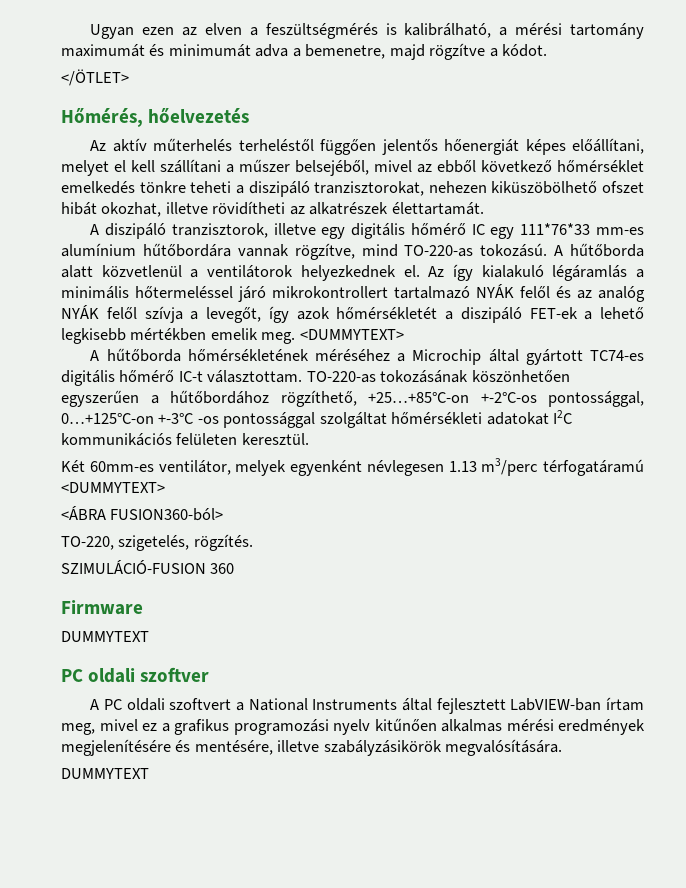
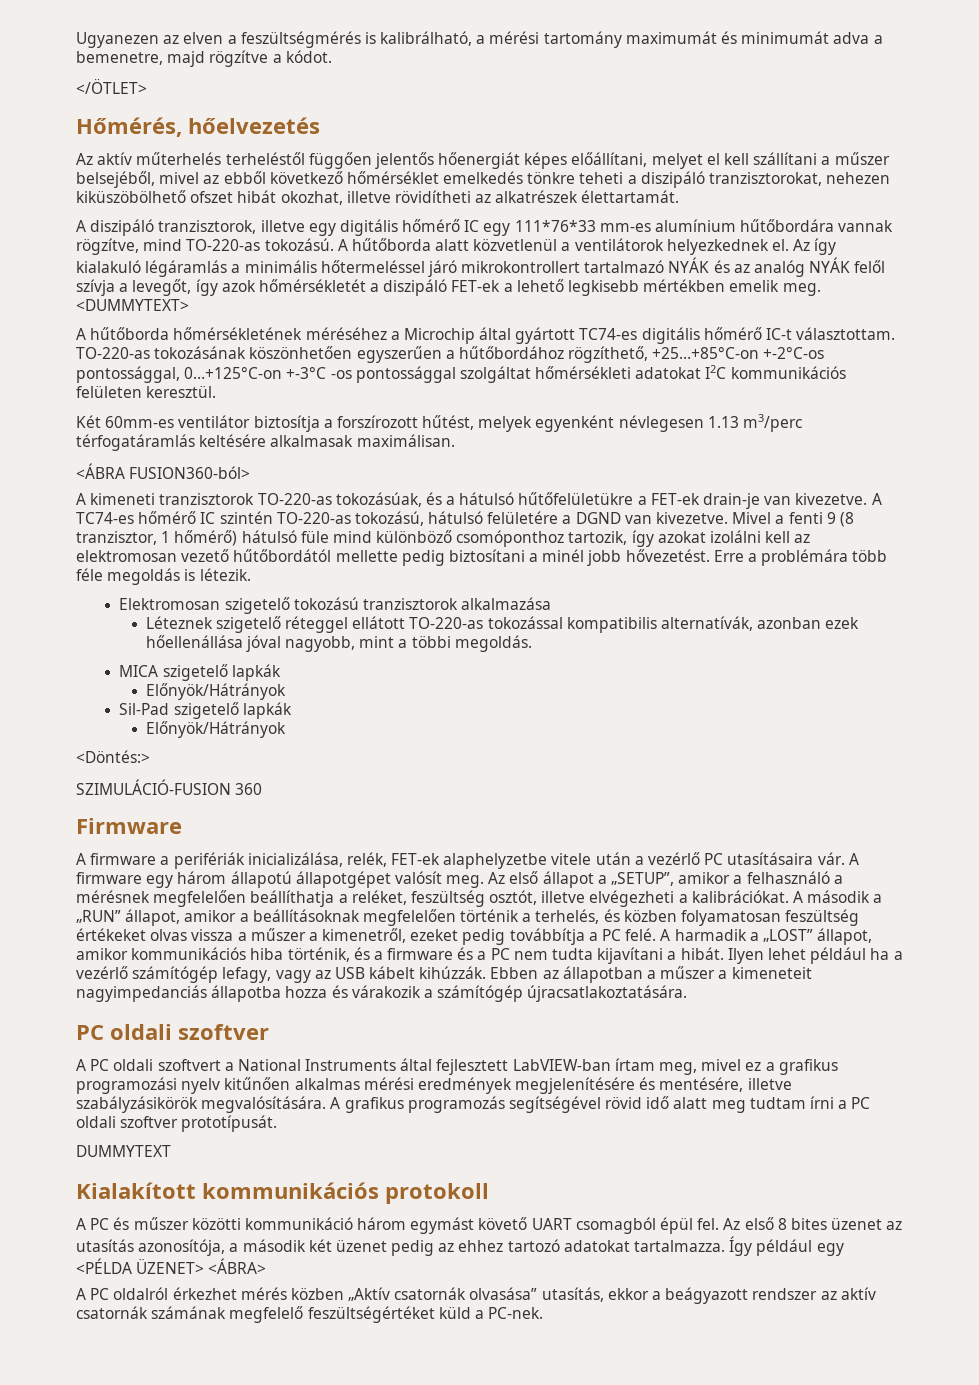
- Ugyan ezen az elven a feszültségmérés is kalibrálható, a mérési tartomány maximumát és minimumát adva a bemenetre, majd rögzítve a kódot.
+ Ugyanezen az elven a feszültségmérés is kalibrálható, a mérési tartomány maximumát és minimumát adva a bemenetre, majd rögzítve a kódot.
- Az így kialakuló légáramlás a minimális hőtermeléssel járó mikrokontrollert tartalmazó NYÁK felől és az analóg NYÁK felől szívja a levegőt, így azok hőmérsékletét a diszipáló FET-ek a lehető legkisebb mértékben emelik meg.
+ Az így kialakuló légáramlás a minimális hőtermeléssel járó mikrokontrollert tartalmazó NYÁK és az analóg NYÁK felől szívja a levegőt, így azok hőmérsékletét a diszipáló FET-ek a lehető legkisebb mértékben emelik meg.
- Két 60mm-es ventilátor, melyek egyenként névlegesen 1.13 m3/perc térfogatáramú <DUMMYTEXT>
+ Két 60mm-es ventilátor biztosítja a forszírozott hűtést, melyek egyenként névlegesen 1.13 m3/perc térfogatáramlás keltésére alkalmasak maximálisan.
  <ÁBRA FUSION360-ból>
- TO-220, szigetelés, rögzítés.
+ A kimeneti tranzisztorok TO-220-as tokozásúak, és a hátulsó hűtőfelületükre a FET-ek drain-je van kivezetve. A TC74-es hőmérő IC szintén TO-220-as tokozású, hátulsó felületére a DGND van kivezetve. Mivel a fenti 9 (8 tranzisztor, 1 hőmérő) hátulsó füle mind különböző csomóponthoz tartozik, így azokat izolálni kell az elektromosan vezető hűtőbordától mellette pedig biztosítani a minél jobb hővezetést. Erre a problémára több féle megoldás is létezik.
+ Elektromosan szigetelő tokozású tranzisztorok alkalmazása
+ Léteznek szigetelő réteggel ellátott TO-220-as tokozással kompatibilis alternatívák, azonban ezek hőellenállása jóval nagyobb, mint a többi megoldás.
+ MICA szigetelő lapkák
+ Előnyök/Hátrányok
+ Sil-Pad szigetelő lapkák
+ Előnyök/Hátrányok
+ <Döntés:>
  SZIMULÁCIÓ-FUSION 360
  Firmware
- DUMMYTEXT
+ A firmware a perifériák inicializálása, relék, FET-ek alaphelyzetbe vitele után a vezérlő PC utasításaira vár. A firmware egy három állapotú állapotgépet valósít meg. Az első állapot a „SETUP”, amikor a felhasználó a mérésnek megfelelően beállíthatja a reléket, feszültség osztót, illetve elvégezheti a kalibrációkat. A második a „RUN” állapot, amikor a beállításoknak megfelelően történik a terhelés, és közben folyamatosan feszültség értékeket olvas vissza a műszer a kimenetről, ezeket pedig továbbítja a PC felé. A harmadik a „LOST” állapot, amikor kommunikációs hiba történik, és a firmware és a PC nem tudta kijavítani a hibát. Ilyen lehet például ha a vezérlő számítógép lefagy, vagy az USB kábelt kihúzzák. Ebben az állapotban a műszer a kimeneteit nagyimpedanciás állapotba hozza és várakozik a számítógép újracsatlakoztatására.
- A PC oldali szoftvert a National Instruments által fejlesztett LabVIEW-ban írtam meg, mivel ez a grafikus programozási nyelv kitűnően alkalmas mérési eredmények megjelenítésére és mentésére, illetve szabályzásikörök megvalósítására.
+ A PC oldali szoftvert a National Instruments által fejlesztett LabVIEW-ban írtam meg, mivel ez a grafikus programozási nyelv kitűnően alkalmas mérési eredmények megjelenítésére és mentésére, illetve szabályzásikörök megvalósítására. A grafikus programozás segítségével rövid idő alatt meg tudtam írni a PC oldali szoftver prototípusát.
  DUMMYTEXT
+ Kialakított kommunikációs protokoll
+ A PC és műszer közötti kommunikáció három egymást követő UART csomagból épül fel. Az első 8 bites üzenet az utasítás azonosítója, a második két üzenet pedig az ehhez tartozó adatokat tartalmazza. Így például egy <PÉLDA ÜZENET> <ÁBRA>
+ A PC oldalról érkezhet mérés közben „Aktív csatornák olvasása” utasítás, ekkor a beágyazott rendszer az aktív csatornák számának megfelelő feszültségértéket küld a PC-nek.

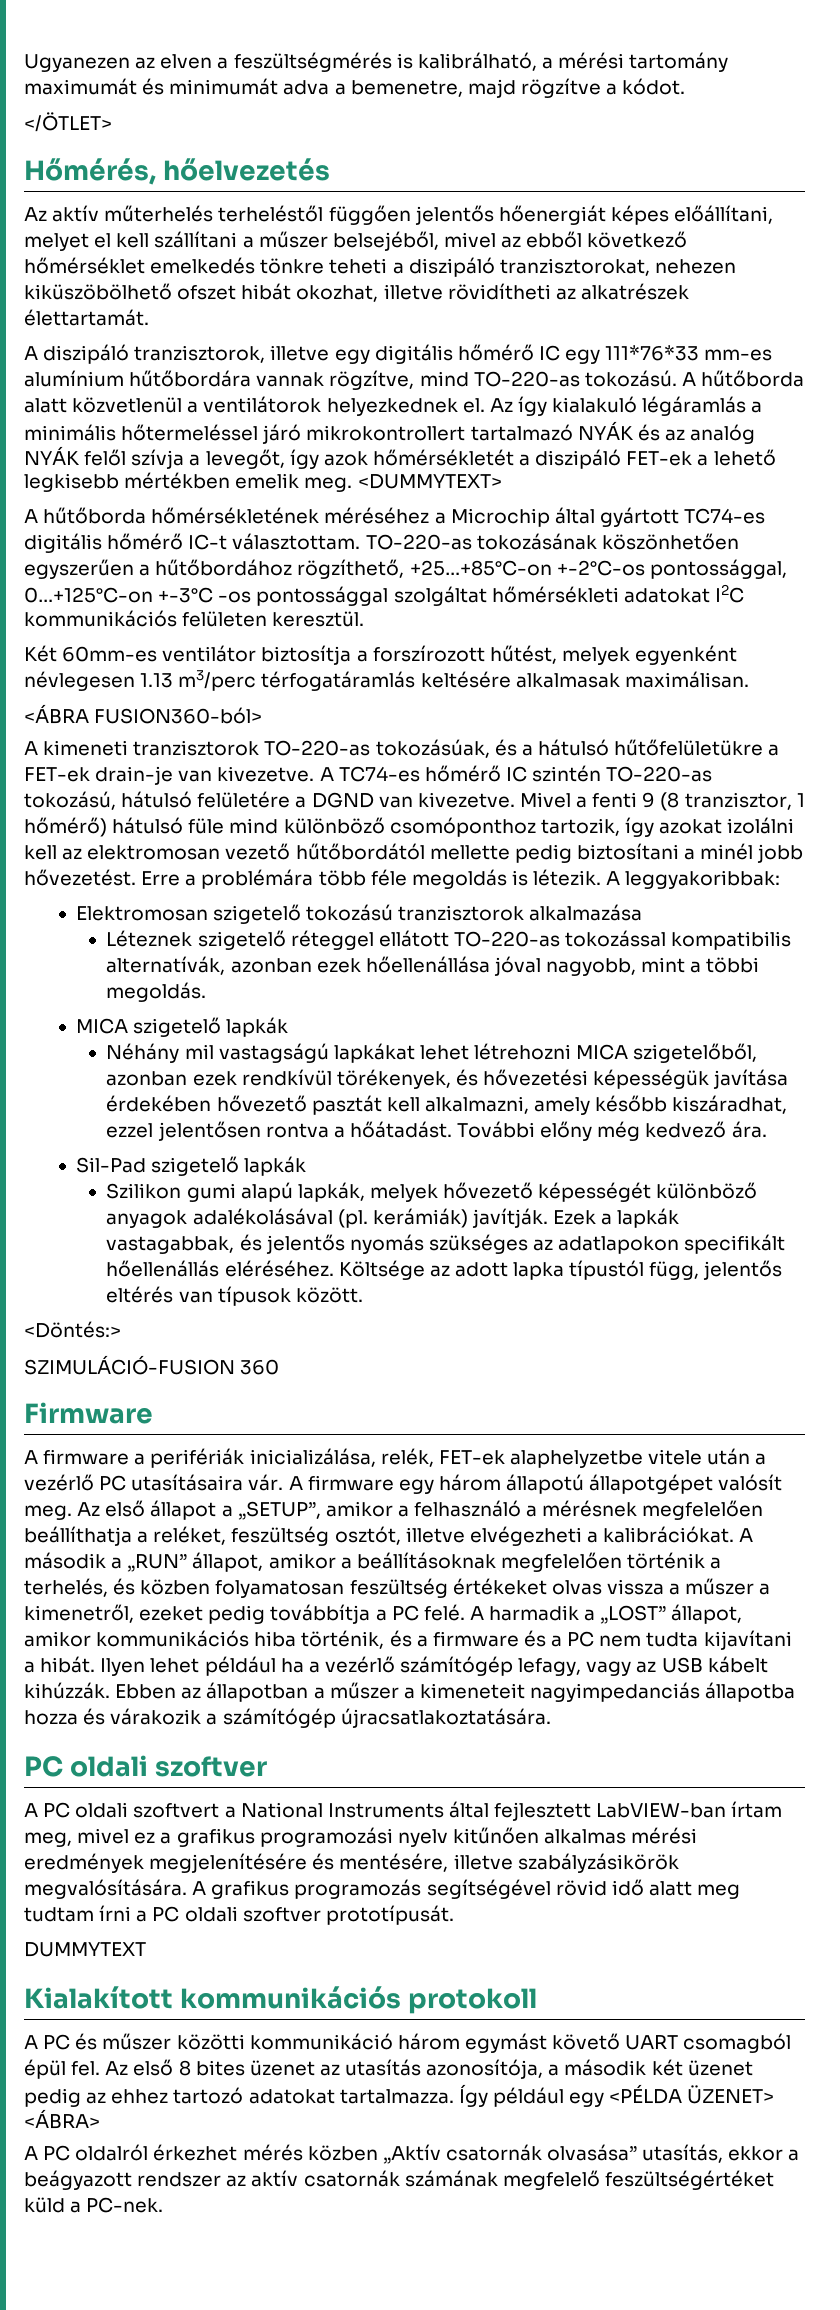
+ A leggyakoribbak:
  MICA szigetelő lapkák
- Előnyök/Hátrányok
+ Néhány mil vastagságú lapkákat lehet létrehozni MICA szigetelőből, azonban ezek rendkívül törékenyek, és hővezetési képességük javítása érdekében hővezető pasztát kell alkalmazni, amely később kiszáradhat, ezzel jelentősen rontva a hőátadást. További előny még kedvező ára.
  Sil-Pad szigetelő lapkák
- Előnyök/Hátrányok
+ Szilikon gumi alapú lapkák, melyek hővezető képességét különböző anyagok adalékolásával (pl. kerámiák) javítják. Ezek a lapkák vastagabbak, és jelentős nyomás szükséges az adatlapokon specifikált hőellenállás eléréséhez. Költsége az adott lapka típustól függ, jelentős eltérés van típusok között.

